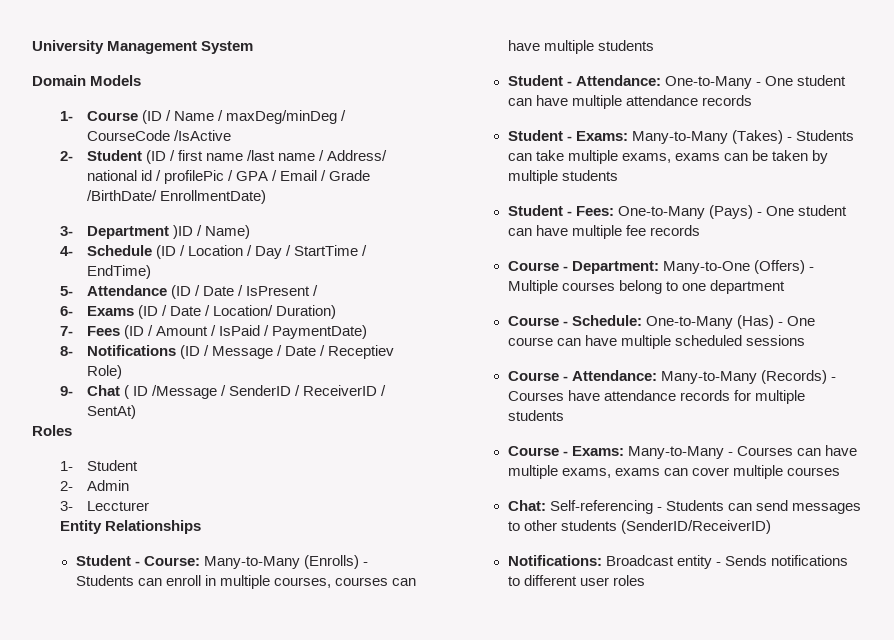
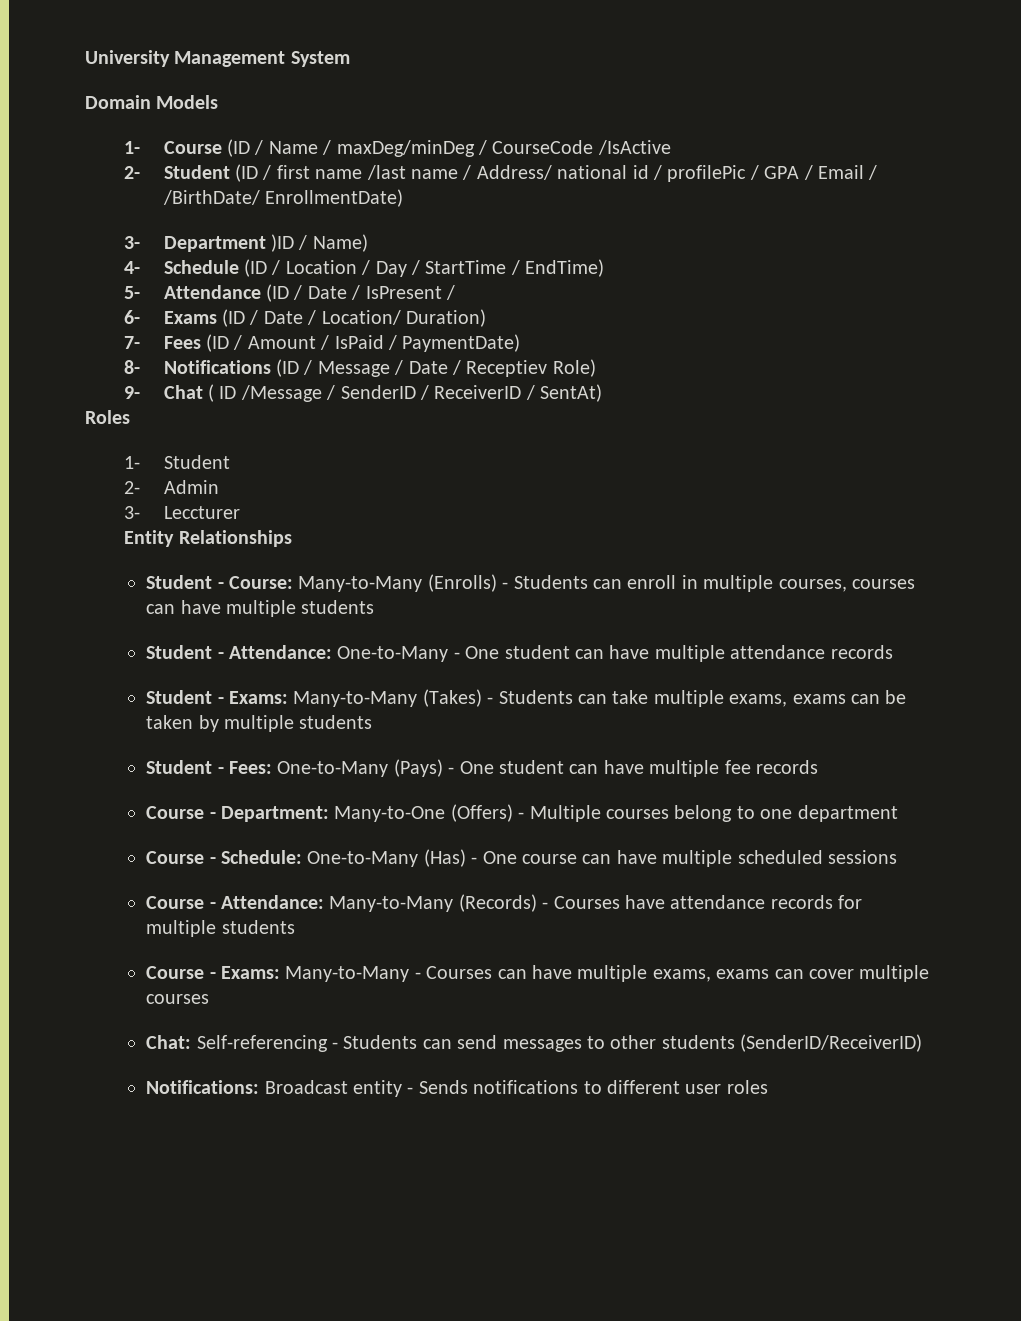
- 2- Student (ID / first name /last name / Address/ national id / profilePic / GPA / Email / Grade /BirthDate/ EnrollmentDate)
+ 2- Student (ID / first name /last name / Address/ national id / profilePic / GPA / Email / /BirthDate/ EnrollmentDate)

